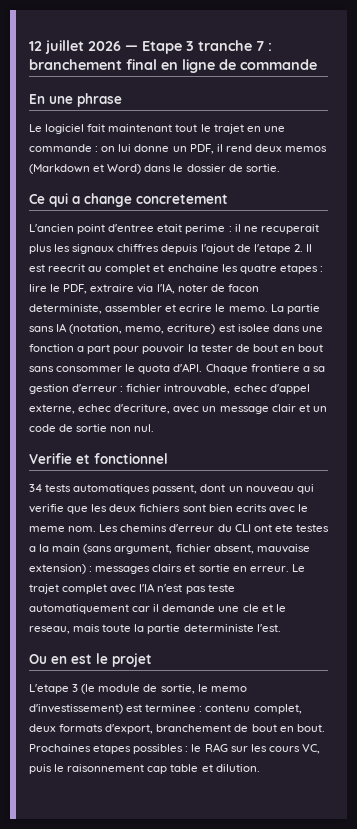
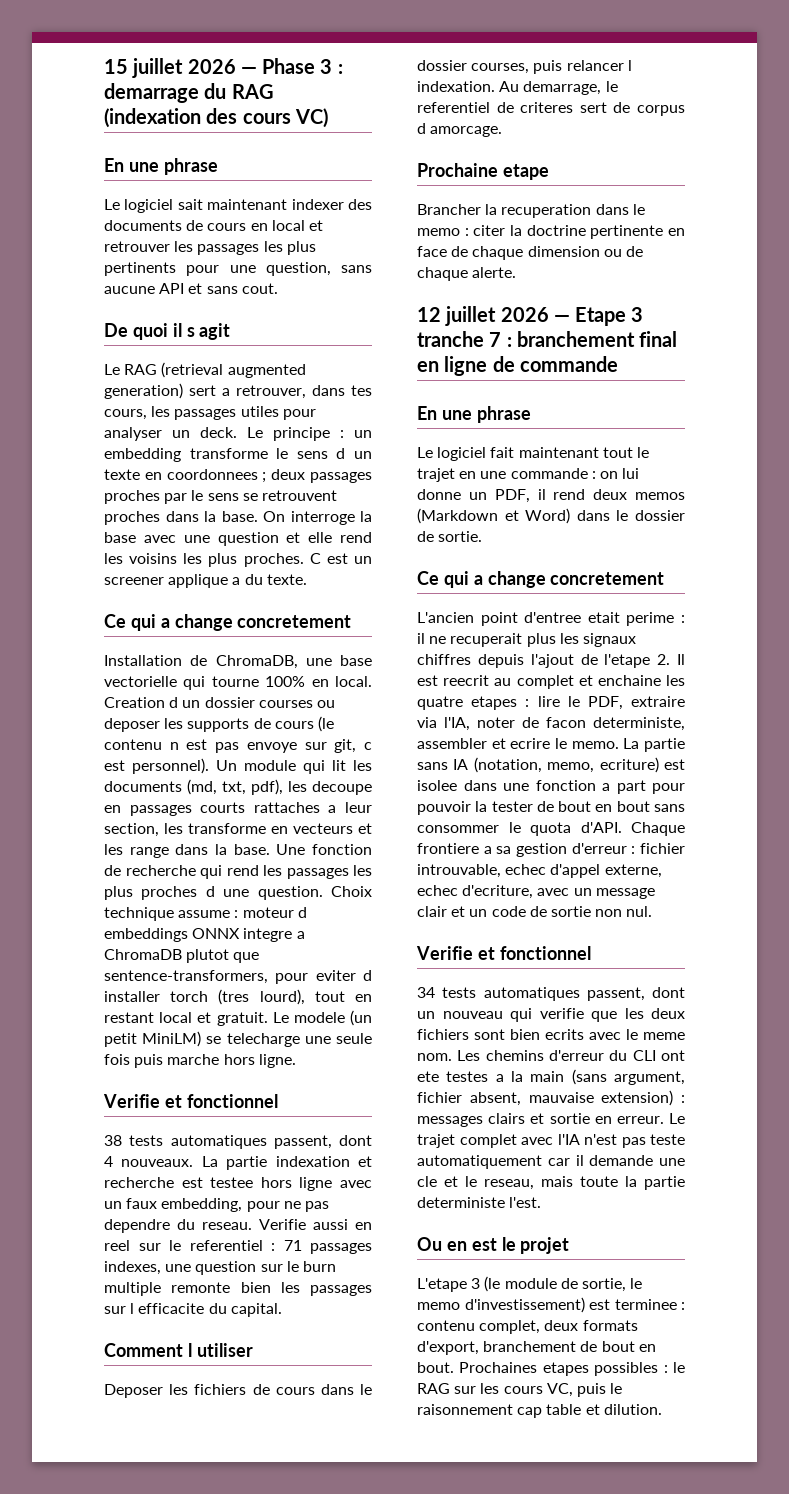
+ 15 juillet 2026 — Phase 3 : demarrage du RAG (indexation des cours VC)
+ En une phrase
+ Le logiciel sait maintenant indexer des documents de cours en local et retrouver les passages les plus pertinents pour une question, sans aucune API et sans cout.
+ De quoi il s agit
+ Le RAG (retrieval augmented generation) sert a retrouver, dans tes cours, les passages utiles pour analyser un deck. Le principe : un embedding transforme le sens d un texte en coordonnees ; deux passages proches par le sens se retrouvent proches dans la base. On interroge la base avec une question et elle rend les voisins les plus proches. C est un screener applique a du texte.
+ Ce qui a change concretement
+ Installation de ChromaDB, une base vectorielle qui tourne 100% en local. Creation d un dossier courses ou deposer les supports de cours (le contenu n est pas envoye sur git, c est personnel). Un module qui lit les documents (md, txt, pdf), les decoupe en passages courts rattaches a leur section, les transforme en vecteurs et les range dans la base. Une fonction de recherche qui rend les passages les plus proches d une question. Choix technique assume : moteur d embeddings ONNX integre a ChromaDB plutot que sentence-transformers, pour eviter d installer torch (tres lourd), tout en restant local et gratuit. Le modele (un petit MiniLM) se telecharge une seule fois puis marche hors ligne.
+ Verifie et fonctionnel
+ 38 tests automatiques passent, dont 4 nouveaux. La partie indexation et recherche est testee hors ligne avec un faux embedding, pour ne pas dependre du reseau. Verifie aussi en reel sur le referentiel : 71 passages indexes, une question sur le burn multiple remonte bien les passages sur l efficacite du capital.
+ Comment l utiliser
+ Deposer les fichiers de cours dans le dossier courses, puis relancer l indexation. Au demarrage, le referentiel de criteres sert de corpus d amorcage.
+ Prochaine etape
+ Brancher la recuperation dans le memo : citer la doctrine pertinente en face de chaque dimension ou de chaque alerte.

